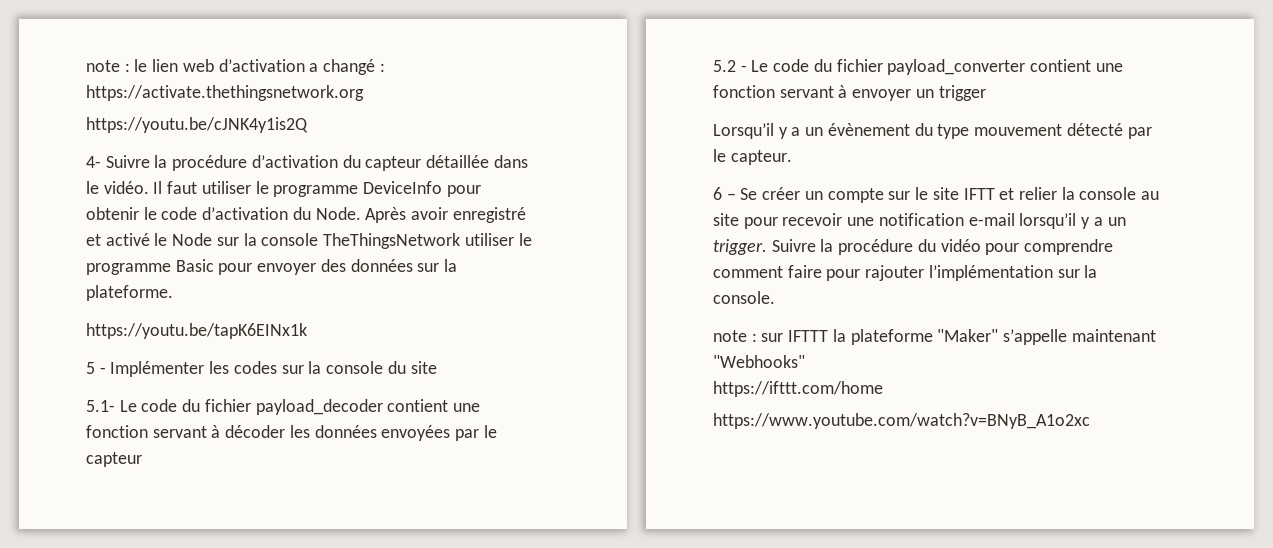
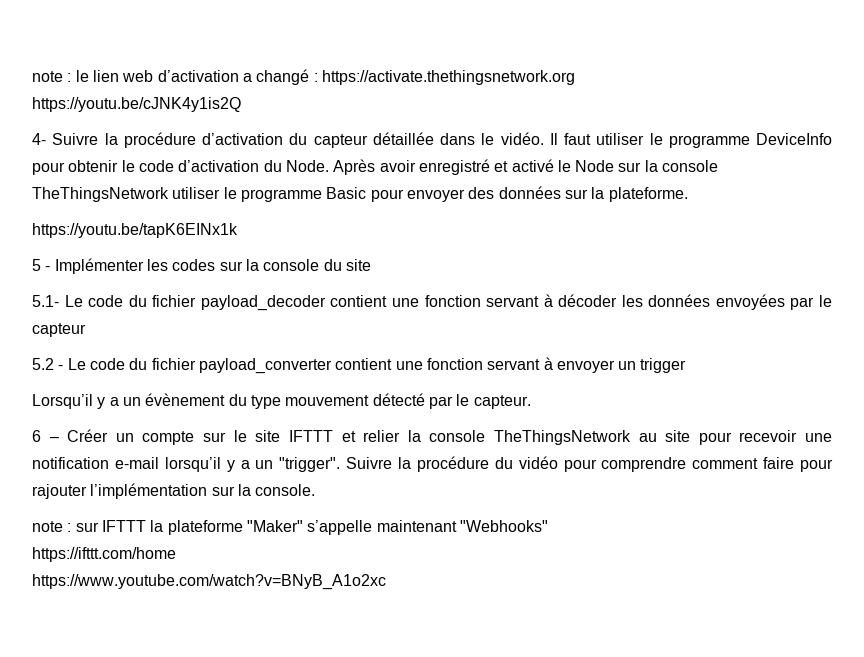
- 6 – Se créer un compte sur le site IFTT et relier la console au site pour recevoir une notification e-mail lorsqu’il y a un trigger.
+ 6 – Créer un compte sur le site IFTTT et relier la console TheThingsNetwork au site pour recevoir une notification e-mail lorsqu’il y a un "trigger".

